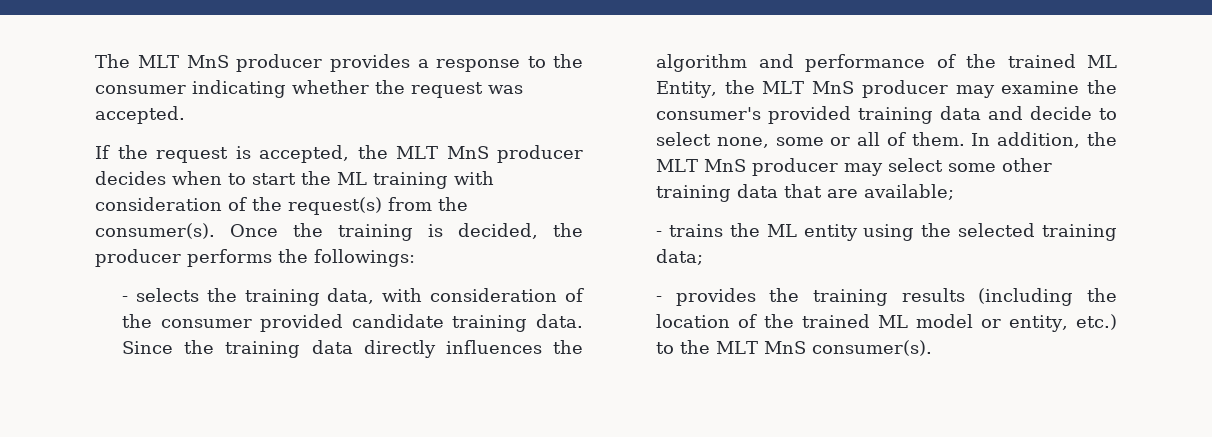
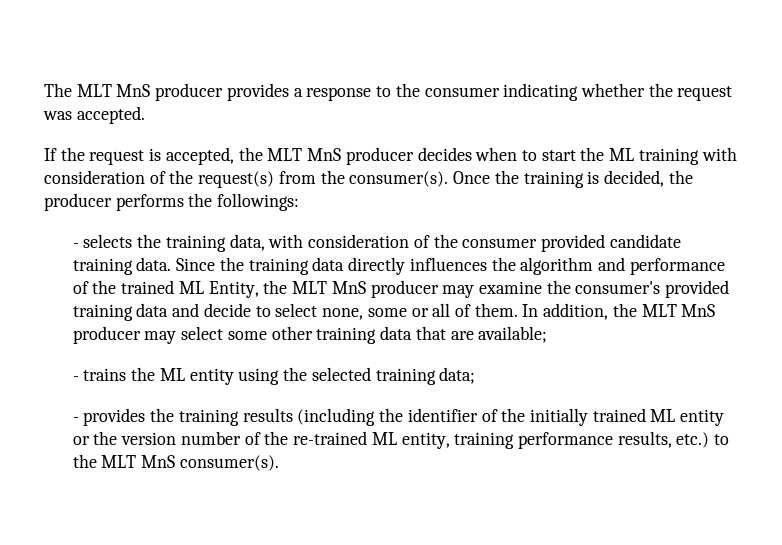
- - provides the training results (including the location of the trained ML model or entity, etc.) to the MLT MnS consumer(s).
+ - provides the training results (including the identifier of the initially trained ML entity or the version number of the re-trained ML entity, training performance results, etc.) to the MLT MnS consumer(s).

